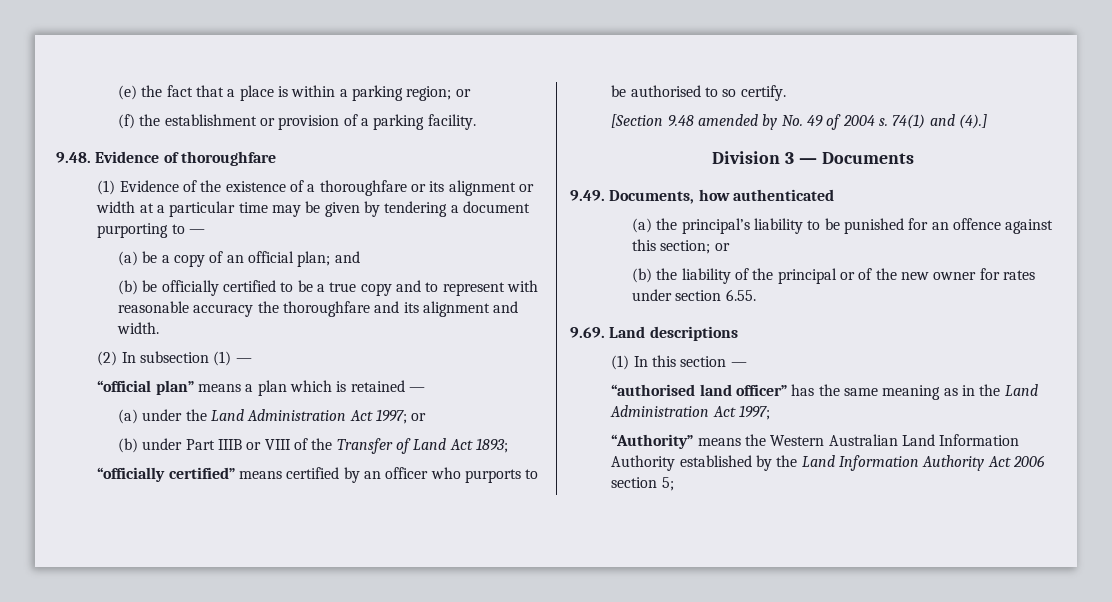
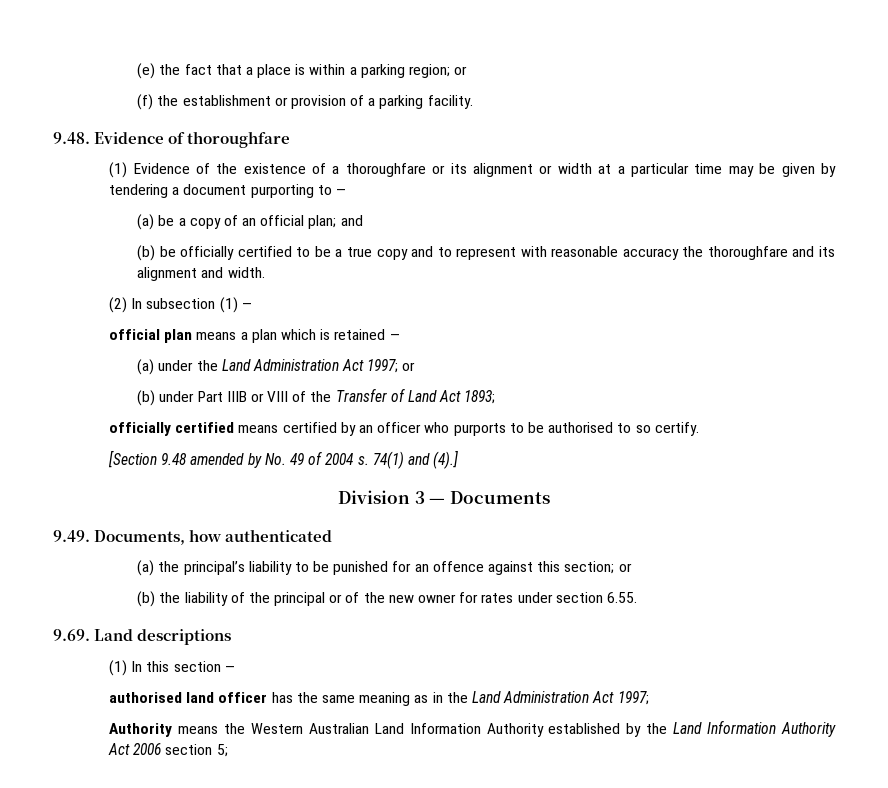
- “official plan” means a plan which is retained —
+ official plan means a plan which is retained —
- “officially certified” means certified by an officer who purports to be authorised to so certify.
+ officially certified means certified by an officer who purports to be authorised to so certify.
- “authorised land officer” has the same meaning as in the Land Administration Act 1997;
+ authorised land officer has the same meaning as in the Land Administration Act 1997;
- “Authority” means the Western Australian Land Information Authority established by the Land Information Authority Act 2006 section 5;
+ Authority means the Western Australian Land Information Authority established by the Land Information Authority Act 2006 section 5;

